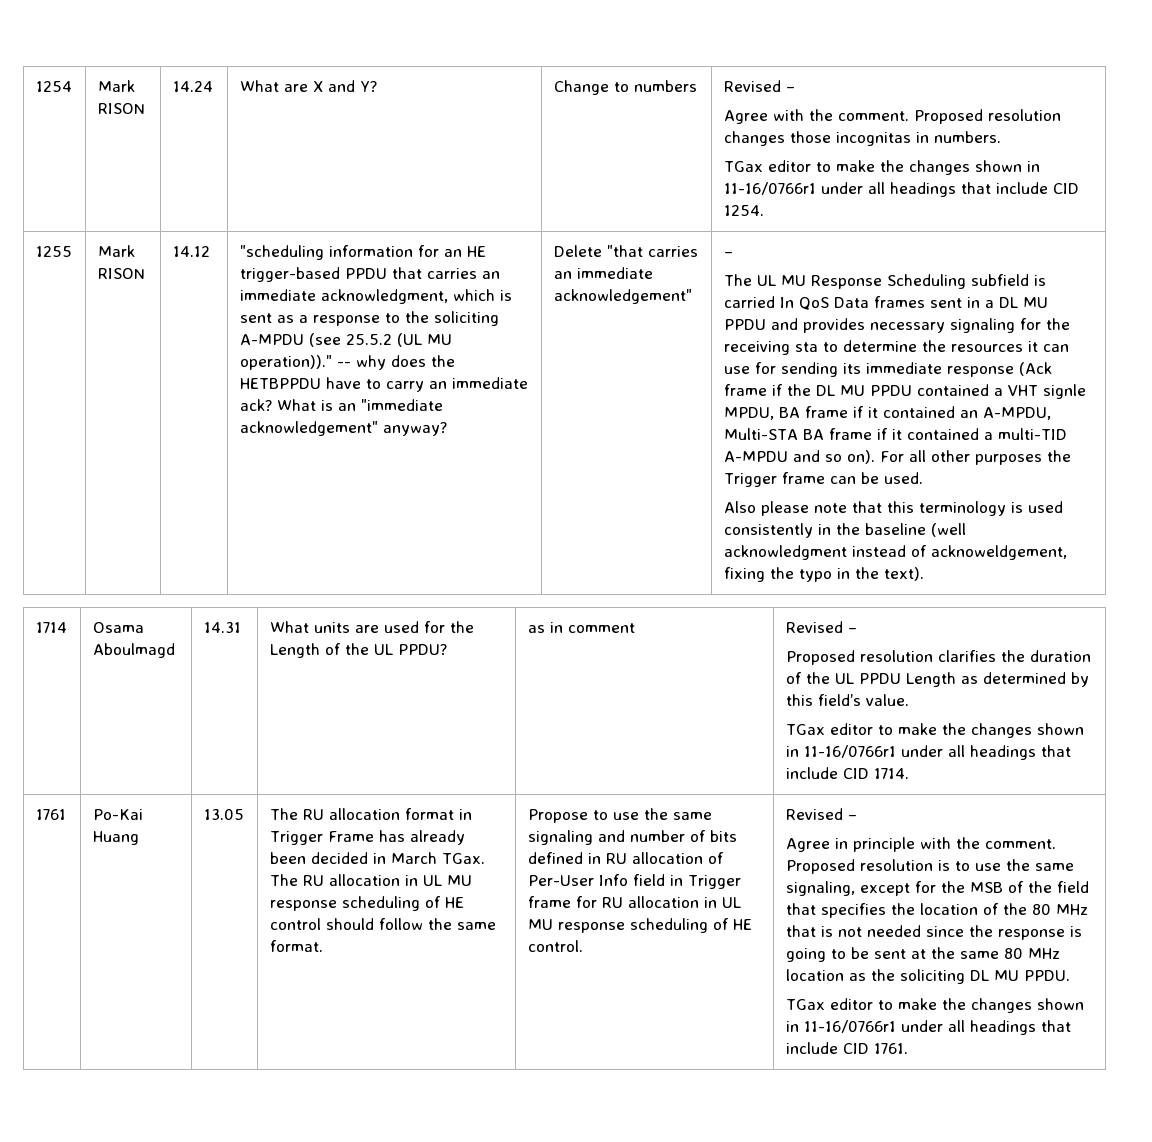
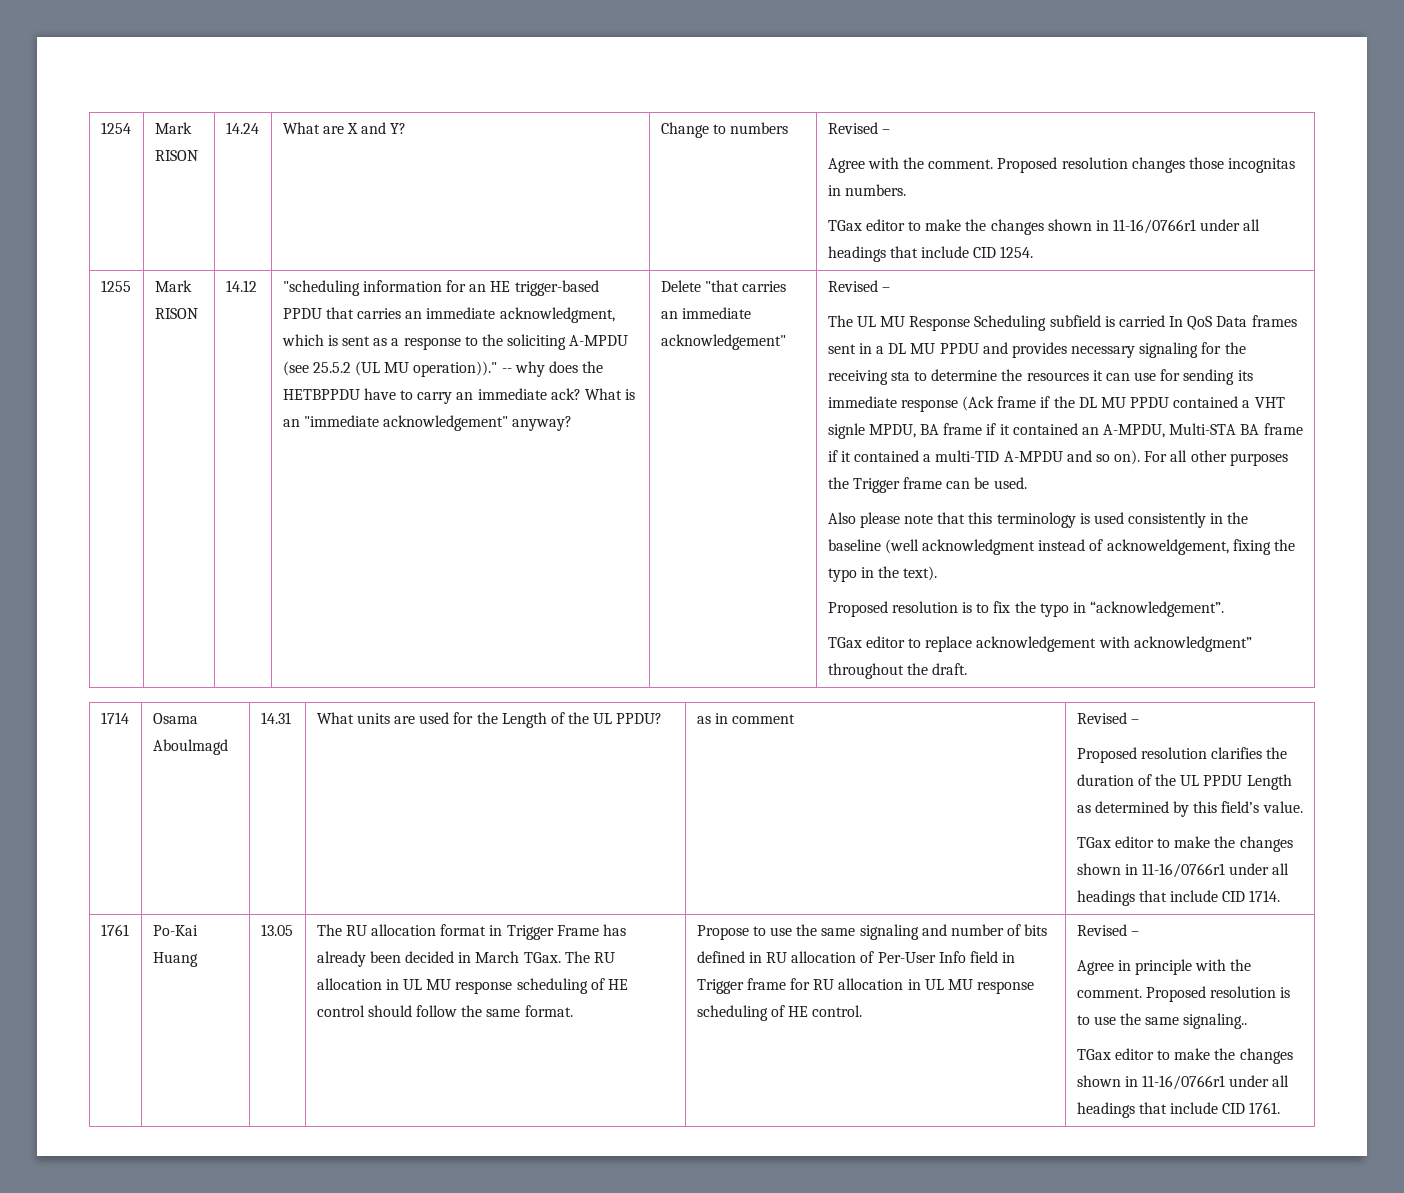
- Delete "that carries an immediate acknowledgement" | –
+ Delete "that carries an immediate acknowledgement" | Revised –
+ Proposed resolution is to fix the typo in “acknowledgement”.
+ TGax editor to replace acknowledgement with acknowledgment” throughout the draft.
- Proposed resolution is to use the same signaling, except for the MSB of the field that specifies the location of the 80 MHz that is not needed since the response is going to be sent at the same 80 MHz location as the soliciting DL MU PPDU.
+ Proposed resolution is to use the same signaling..

